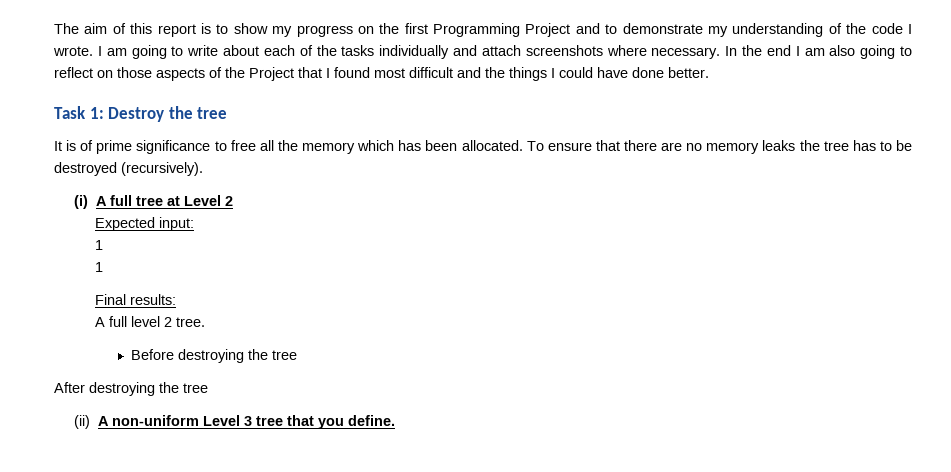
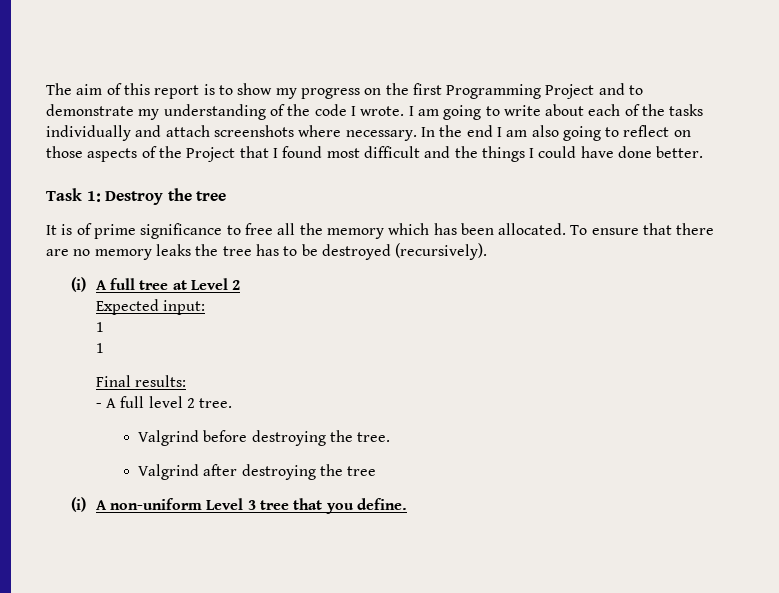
- A full level 2 tree.
+ - A full level 2 tree.
- Before destroying the tree
- After destroying the tree
- (ii) A non-uniform Level 3 tree that you define.
+ Valgrind before destroying the tree.
+ Valgrind after destroying the tree
+ (i) A non-uniform Level 3 tree that you define.

